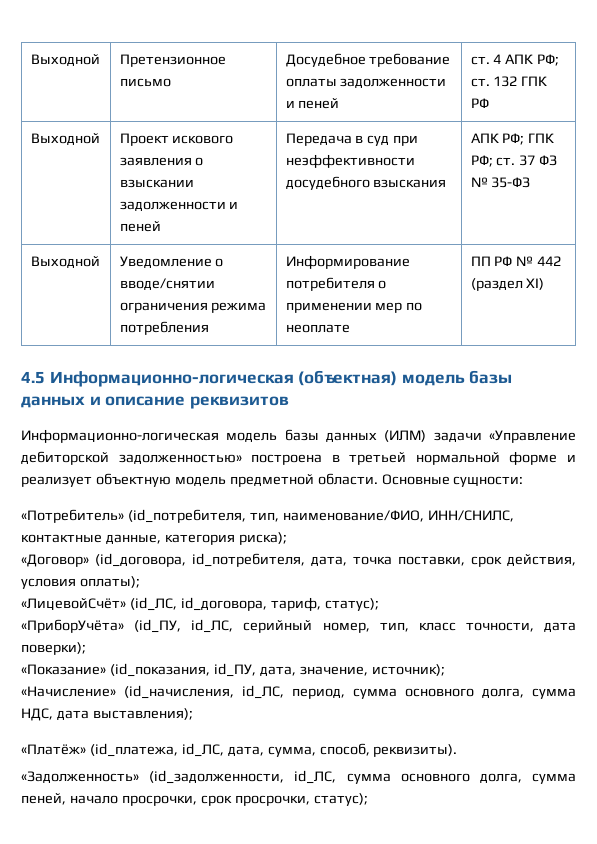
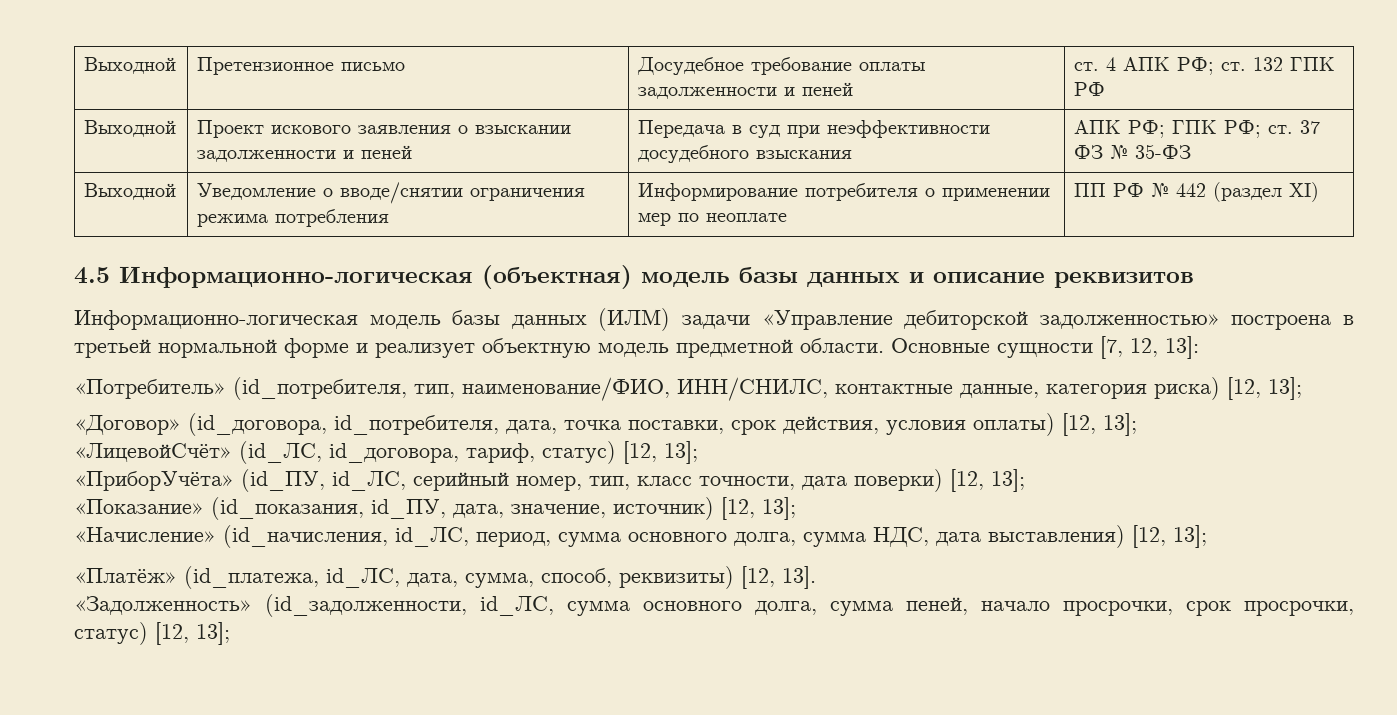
- Основные сущности:
+ Основные сущности [7, 12, 13]:
- «Потребитель» (id_потребителя, тип, наименование/ФИО, ИНН/СНИЛС, контактные данные, категория риска);
+ «Потребитель» (id_потребителя, тип, наименование/ФИО, ИНН/СНИЛС, контактные данные, категория риска) [12, 13];
- «Договор» (id_договора, id_потребителя, дата, точка поставки, срок действия, условия оплаты);
+ «Договор» (id_договора, id_потребителя, дата, точка поставки, срок действия, условия оплаты) [12, 13];
- «ЛицевойСчёт» (id_ЛС, id_договора, тариф, статус);
+ «ЛицевойСчёт» (id_ЛС, id_договора, тариф, статус) [12, 13];
- «ПриборУчёта» (id_ПУ, id_ЛС, серийный номер, тип, класс точности, дата поверки);
+ «ПриборУчёта» (id_ПУ, id_ЛС, серийный номер, тип, класс точности, дата поверки) [12, 13];
- «Показание» (id_показания, id_ПУ, дата, значение, источник);
+ «Показание» (id_показания, id_ПУ, дата, значение, источник) [12, 13];
- «Начисление» (id_начисления, id_ЛС, период, сумма основного долга, сумма НДС, дата выставления);
+ «Начисление» (id_начисления, id_ЛС, период, сумма основного долга, сумма НДС, дата выставления) [12, 13];
- «Платёж» (id_платежа, id_ЛС, дата, сумма, способ, реквизиты).
+ «Платёж» (id_платежа, id_ЛС, дата, сумма, способ, реквизиты) [12, 13].
- «Задолженность» (id_задолженности, id_ЛС, сумма основного долга, сумма пеней, начало просрочки, срок просрочки, статус);
+ «Задолженность» (id_задолженности, id_ЛС, сумма основного долга, сумма пеней, начало просрочки, срок просрочки, статус) [12, 13];

